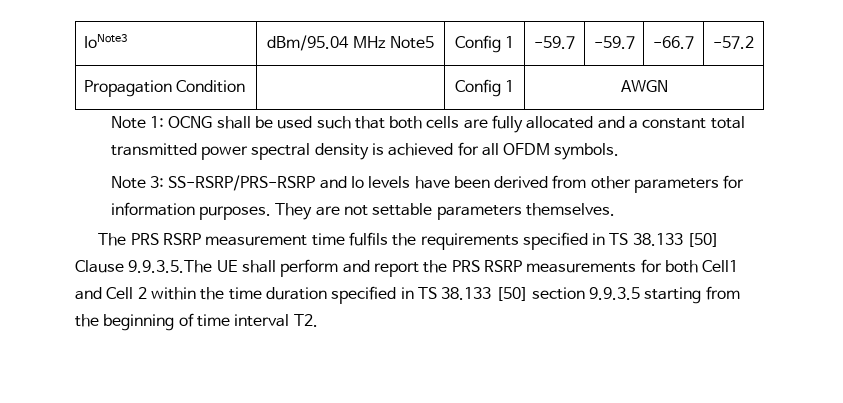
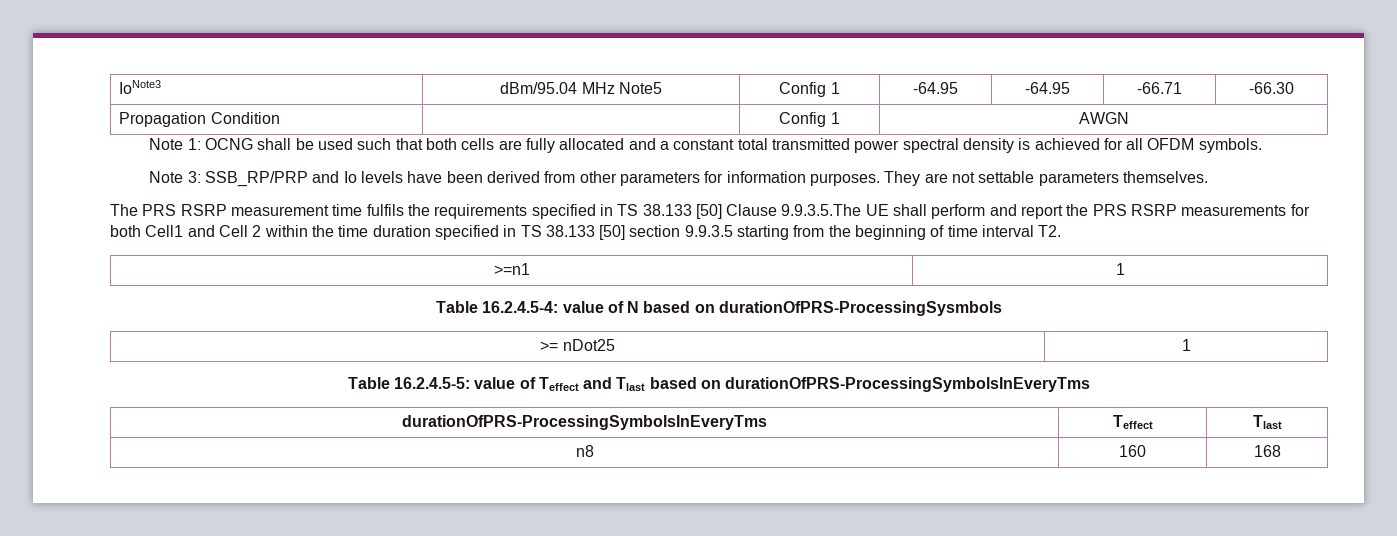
- IoNote3 | dBm/95.04 MHz Note5 | Config 1 | -59.7 | -59.7 | -66.7 | -57.2
+ IoNote3 | dBm/95.04 MHz Note5 | Config 1 | -64.95 | -64.95 | -66.71 | -66.30
- Note 3: SS-RSRP/PRS-RSRP and Io levels have been derived from other parameters for information purposes.
+ Note 3: SSB_RP/PRP and Io levels have been derived from other parameters for information purposes.
+ >=n1 | 1
+ Table 16.2.4.5-4: value of N based on durationOfPRS-ProcessingSysmbols
+ >= nDot25 | 1
+ Table 16.2.4.5-5: value of Teffect and Tlast based on durationOfPRS-ProcessingSymbolsInEveryTms
+ durationOfPRS-ProcessingSymbolsInEveryTms | Teffect | Tlast
+ n8 | 160 | 168

